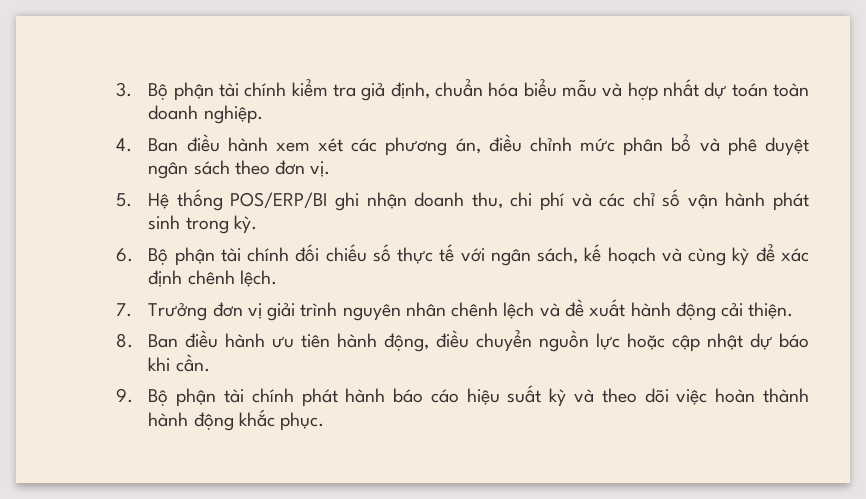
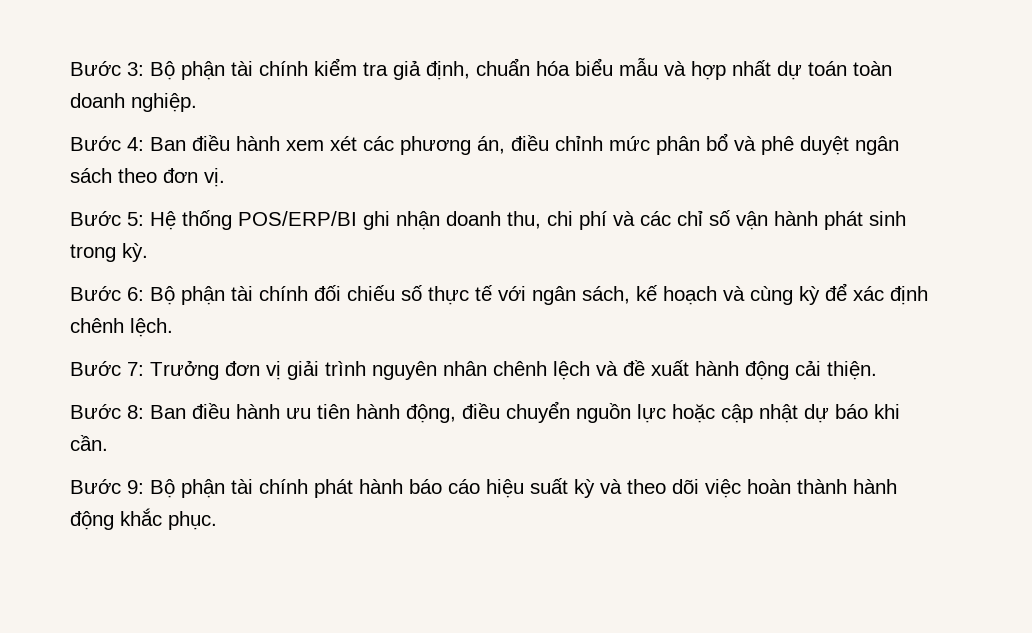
- 3. Bộ phận tài chính kiểm tra giả định, chuẩn hóa biểu mẫu và hợp nhất dự toán toàn doanh nghiệp.
+ Bước 3: Bộ phận tài chính kiểm tra giả định, chuẩn hóa biểu mẫu và hợp nhất dự toán toàn doanh nghiệp.
- 4. Ban điều hành xem xét các phương án, điều chỉnh mức phân bổ và phê duyệt ngân sách theo đơn vị.
+ Bước 4: Ban điều hành xem xét các phương án, điều chỉnh mức phân bổ và phê duyệt ngân sách theo đơn vị.
- 5. Hệ thống POS/ERP/BI ghi nhận doanh thu, chi phí và các chỉ số vận hành phát sinh trong kỳ.
+ Bước 5: Hệ thống POS/ERP/BI ghi nhận doanh thu, chi phí và các chỉ số vận hành phát sinh trong kỳ.
- 6. Bộ phận tài chính đối chiếu số thực tế với ngân sách, kế hoạch và cùng kỳ để xác định chênh lệch.
+ Bước 6: Bộ phận tài chính đối chiếu số thực tế với ngân sách, kế hoạch và cùng kỳ để xác định chênh lệch.
- 7. Trưởng đơn vị giải trình nguyên nhân chênh lệch và đề xuất hành động cải thiện.
+ Bước 7: Trưởng đơn vị giải trình nguyên nhân chênh lệch và đề xuất hành động cải thiện.
- 8. Ban điều hành ưu tiên hành động, điều chuyển nguồn lực hoặc cập nhật dự báo khi cần.
+ Bước 8: Ban điều hành ưu tiên hành động, điều chuyển nguồn lực hoặc cập nhật dự báo khi cần.
- 9. Bộ phận tài chính phát hành báo cáo hiệu suất kỳ và theo dõi việc hoàn thành hành động khắc phục.
+ Bước 9: Bộ phận tài chính phát hành báo cáo hiệu suất kỳ và theo dõi việc hoàn thành hành động khắc phục.

